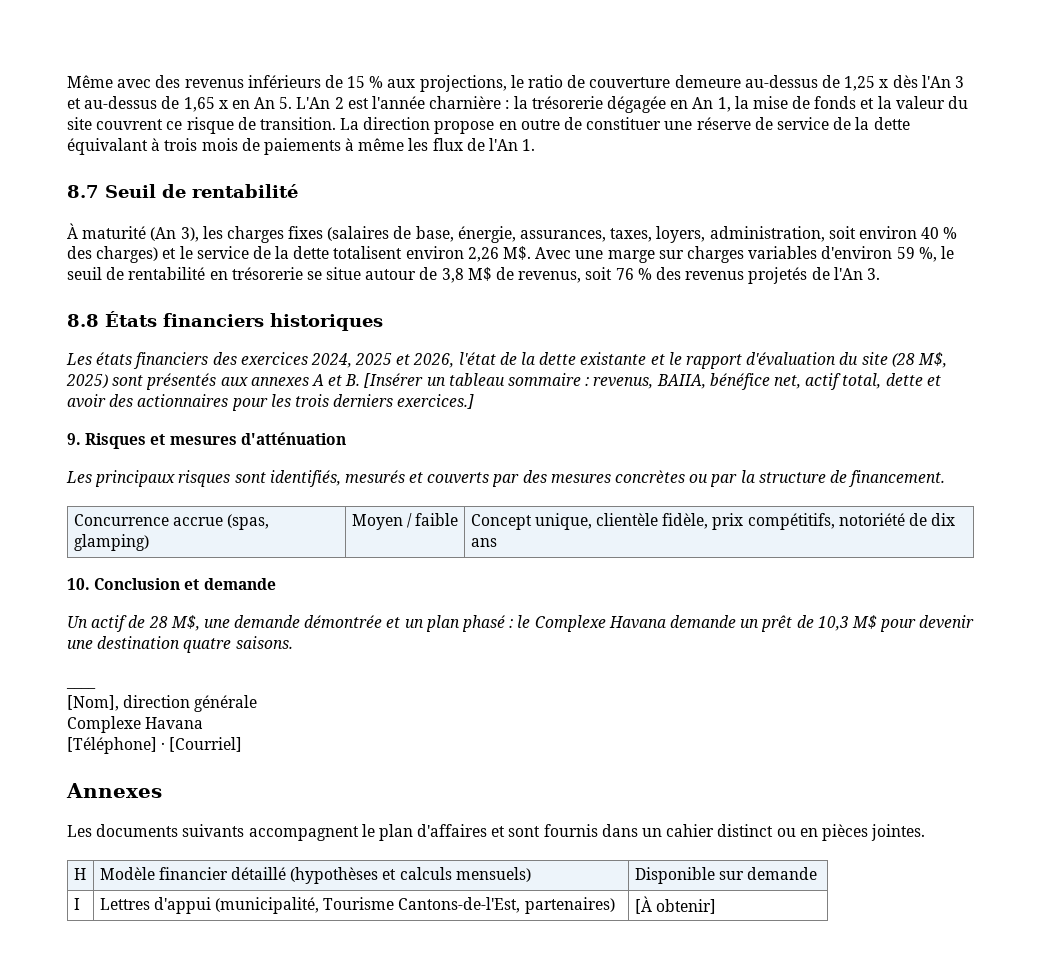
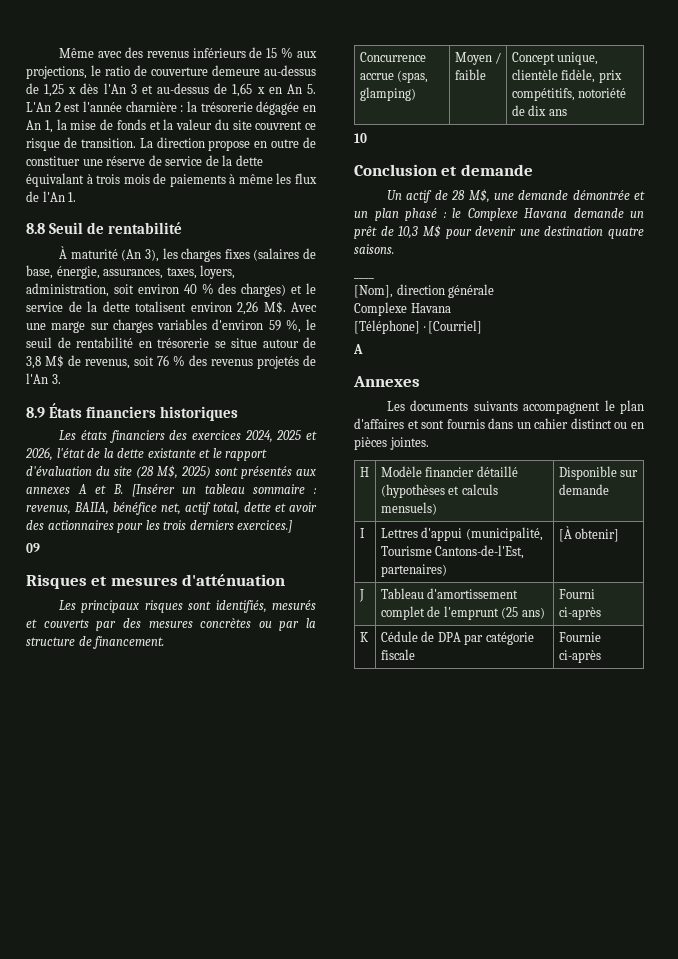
- 8.7 Seuil de rentabilité
+ 8.8 Seuil de rentabilité
- 8.8 États financiers historiques
+ 8.9 États financiers historiques
- 9. Risques et mesures d'atténuation
+ 09
+ Risques et mesures d'atténuation
- 10. Conclusion et demande
+ 10
+ Conclusion et demande
  [Téléphone] · [Courriel]
+ A
+ J | Tableau d'amortissement complet de l'emprunt (25 ans) | Fourni ci-après
+ K | Cédule de DPA par catégorie fiscale | Fournie ci-après

